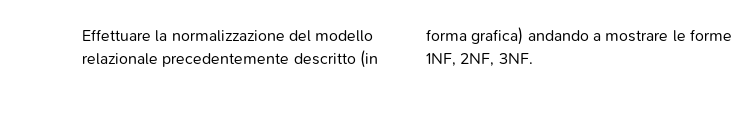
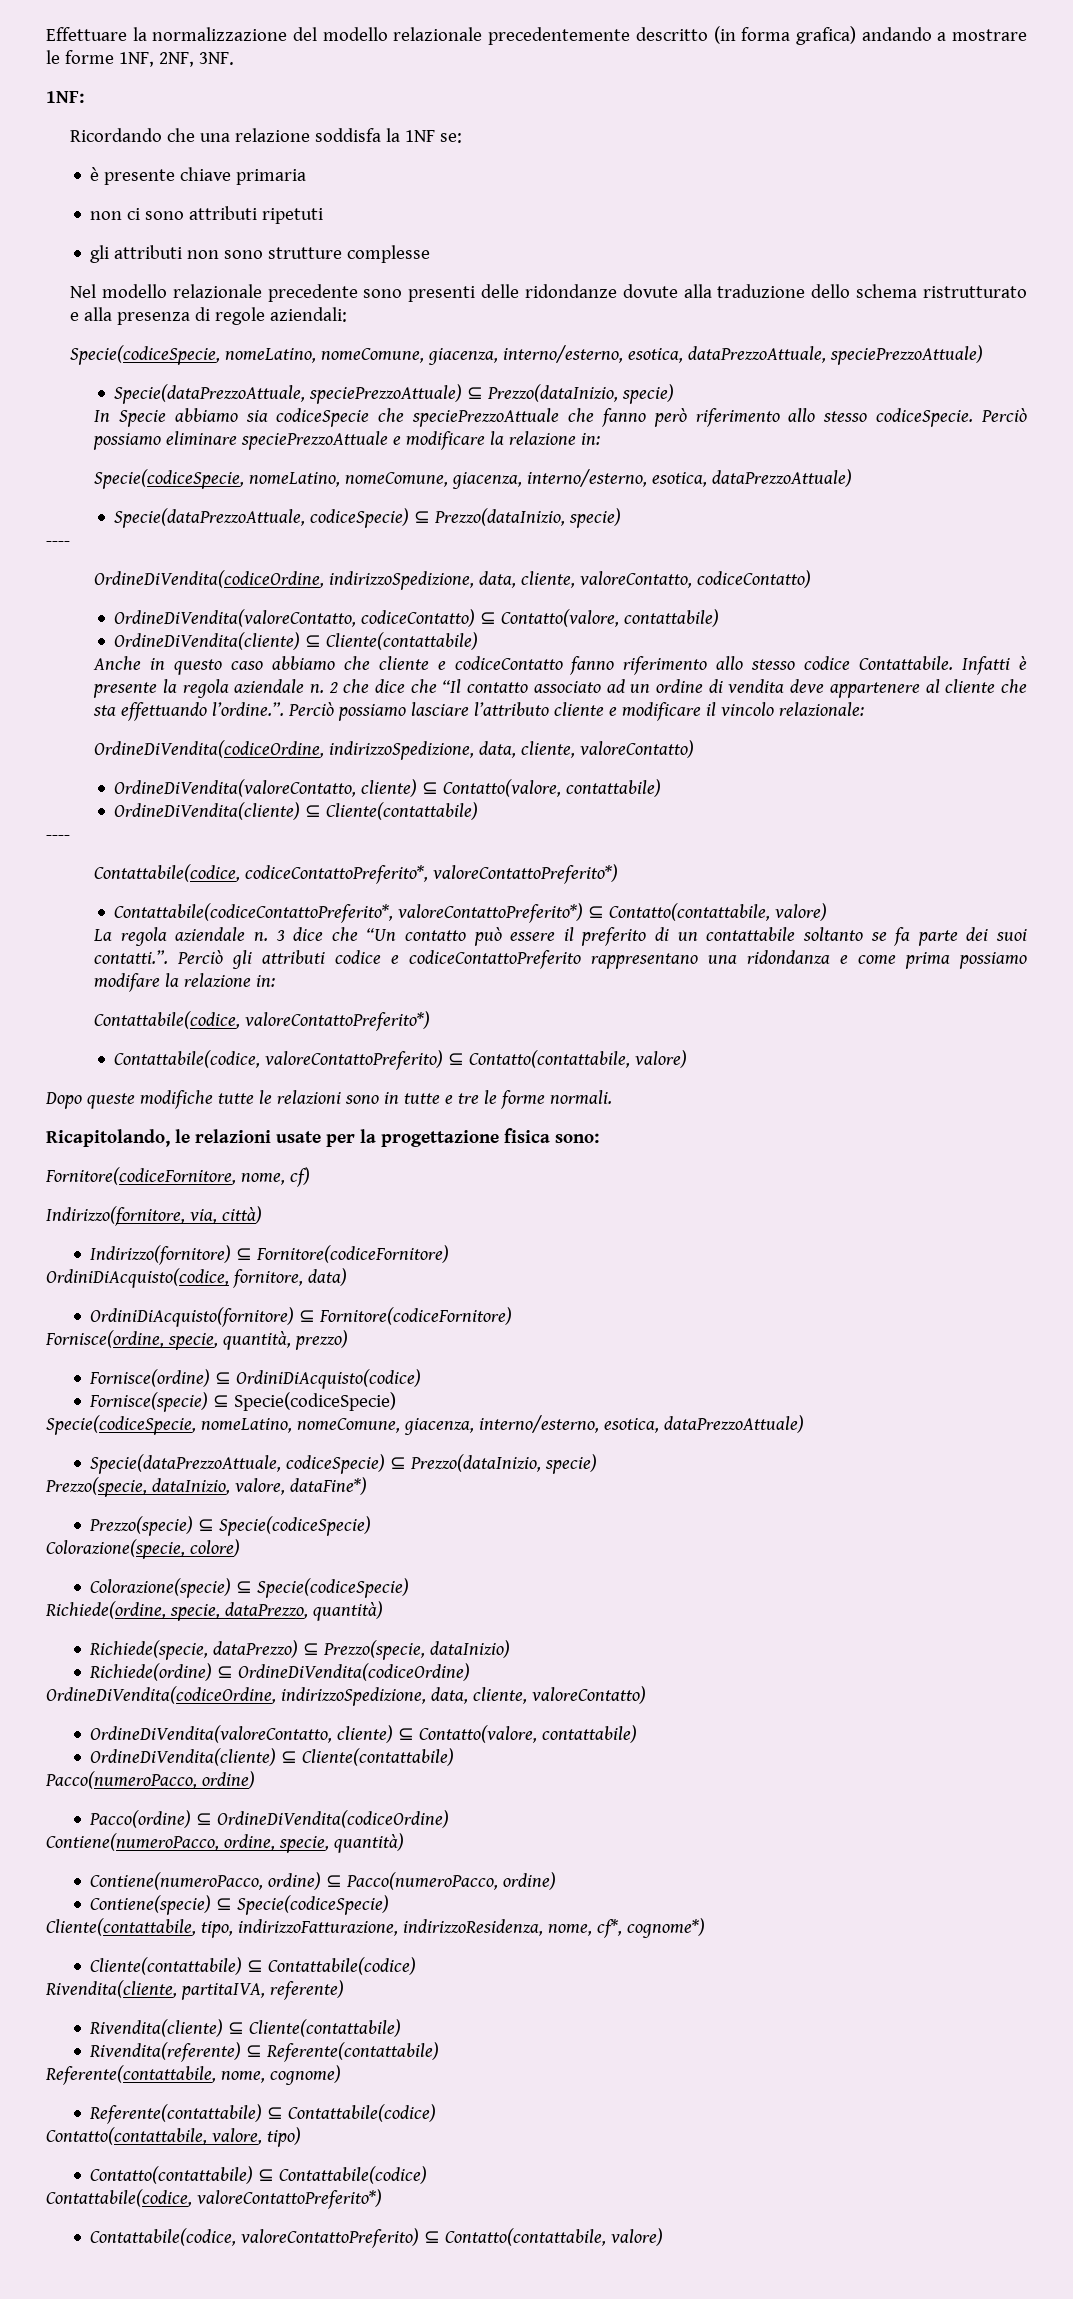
+ 1NF:
+ Ricordando che una relazione soddisfa la 1NF se:
+ è presente chiave primaria
+ non ci sono attributi ripetuti
+ gli attributi non sono strutture complesse
+ Nel modello relazionale precedente sono presenti delle ridondanze dovute alla traduzione dello schema ristrutturato e alla presenza di regole aziendali:
+ Specie(codiceSpecie, nomeLatino, nomeComune, giacenza, interno/esterno, esotica, dataPrezzoAttuale, speciePrezzoAttuale)
+ Specie(dataPrezzoAttuale, speciePrezzoAttuale) ⊆ Prezzo(dataInizio, specie)
+ In Specie abbiamo sia codiceSpecie che speciePrezzoAttuale che fanno però riferimento allo stesso codiceSpecie. Perciò possiamo eliminare speciePrezzoAttuale e modificare la relazione in:
+ Specie(codiceSpecie, nomeLatino, nomeComune, giacenza, interno/esterno, esotica, dataPrezzoAttuale)
+ Specie(dataPrezzoAttuale, codiceSpecie) ⊆ Prezzo(dataInizio, specie)
+ ----
+ OrdineDiVendita(codiceOrdine, indirizzoSpedizione, data, cliente, valoreContatto, codiceContatto)
+ OrdineDiVendita(valoreContatto, codiceContatto) ⊆ Contatto(valore, contattabile)
+ OrdineDiVendita(cliente) ⊆ Cliente(contattabile)
+ Anche in questo caso abbiamo che cliente e codiceContatto fanno riferimento allo stesso codice Contattabile. Infatti è presente la regola aziendale n. 2 che dice che “Il contatto associato ad un ordine di vendita deve appartenere al cliente che sta effettuando l’ordine.”. Perciò possiamo lasciare l’attributo cliente e modificare il vincolo relazionale:
+ OrdineDiVendita(codiceOrdine, indirizzoSpedizione, data, cliente, valoreContatto)
+ OrdineDiVendita(valoreContatto, cliente) ⊆ Contatto(valore, contattabile)
+ OrdineDiVendita(cliente) ⊆ Cliente(contattabile)
+ ----
+ Contattabile(codice, codiceContattoPreferito*, valoreContattoPreferito*)
+ Contattabile(codiceContattoPreferito*, valoreContattoPreferito*) ⊆ Contatto(contattabile, valore)
+ La regola aziendale n. 3 dice che “Un contatto può essere il preferito di un contattabile soltanto se fa parte dei suoi contatti.”. Perciò gli attributi codice e codiceContattoPreferito rappresentano una ridondanza e come prima possiamo modifare la relazione in:
+ Contattabile(codice, valoreContattoPreferito*)
+ Contattabile(codice, valoreContattoPreferito) ⊆ Contatto(contattabile, valore)
+ Dopo queste modifiche tutte le relazioni sono in tutte e tre le forme normali.
+ Ricapitolando, le relazioni usate per la progettazione fisica sono:
+ Fornitore(codiceFornitore, nome, cf)
+ Indirizzo(fornitore, via, città)
+ Indirizzo(fornitore) ⊆ Fornitore(codiceFornitore)
+ OrdiniDiAcquisto(codice, fornitore, data)
+ OrdiniDiAcquisto(fornitore) ⊆ Fornitore(codiceFornitore)
+ Fornisce(ordine, specie, quantità, prezzo)
+ Fornisce(ordine) ⊆ OrdiniDiAcquisto(codice)
+ Fornisce(specie) ⊆ Specie(codiceSpecie)
+ Specie(codiceSpecie, nomeLatino, nomeComune, giacenza, interno/esterno, esotica, dataPrezzoAttuale)
+ Specie(dataPrezzoAttuale, codiceSpecie) ⊆ Prezzo(dataInizio, specie)
+ Prezzo(specie, dataInizio, valore, dataFine*)
+ Prezzo(specie) ⊆ Specie(codiceSpecie)
+ Colorazione(specie, colore)
+ Colorazione(specie) ⊆ Specie(codiceSpecie)
+ Richiede(ordine, specie, dataPrezzo, quantità)
+ Richiede(specie, dataPrezzo) ⊆ Prezzo(specie, dataInizio)
+ Richiede(ordine) ⊆ OrdineDiVendita(codiceOrdine)
+ OrdineDiVendita(codiceOrdine, indirizzoSpedizione, data, cliente, valoreContatto)
+ OrdineDiVendita(valoreContatto, cliente) ⊆ Contatto(valore, contattabile)
+ OrdineDiVendita(cliente) ⊆ Cliente(contattabile)
+ Pacco(numeroPacco, ordine)
+ Pacco(ordine) ⊆ OrdineDiVendita(codiceOrdine)
+ Contiene(numeroPacco, ordine, specie, quantità)
+ Contiene(numeroPacco, ordine) ⊆ Pacco(numeroPacco, ordine)
+ Contiene(specie) ⊆ Specie(codiceSpecie)
+ Cliente(contattabile, tipo, indirizzoFatturazione, indirizzoResidenza, nome, cf*, cognome*)
+ Cliente(contattabile) ⊆ Contattabile(codice)
+ Rivendita(cliente, partitaIVA, referente)
+ Rivendita(cliente) ⊆ Cliente(contattabile)
+ Rivendita(referente) ⊆ Referente(contattabile)
+ Referente(contattabile, nome, cognome)
+ Referente(contattabile) ⊆ Contattabile(codice)
+ Contatto(contattabile, valore, tipo)
+ Contatto(contattabile) ⊆ Contattabile(codice)
+ Contattabile(codice, valoreContattoPreferito*)
+ Contattabile(codice, valoreContattoPreferito) ⊆ Contatto(contattabile, valore)

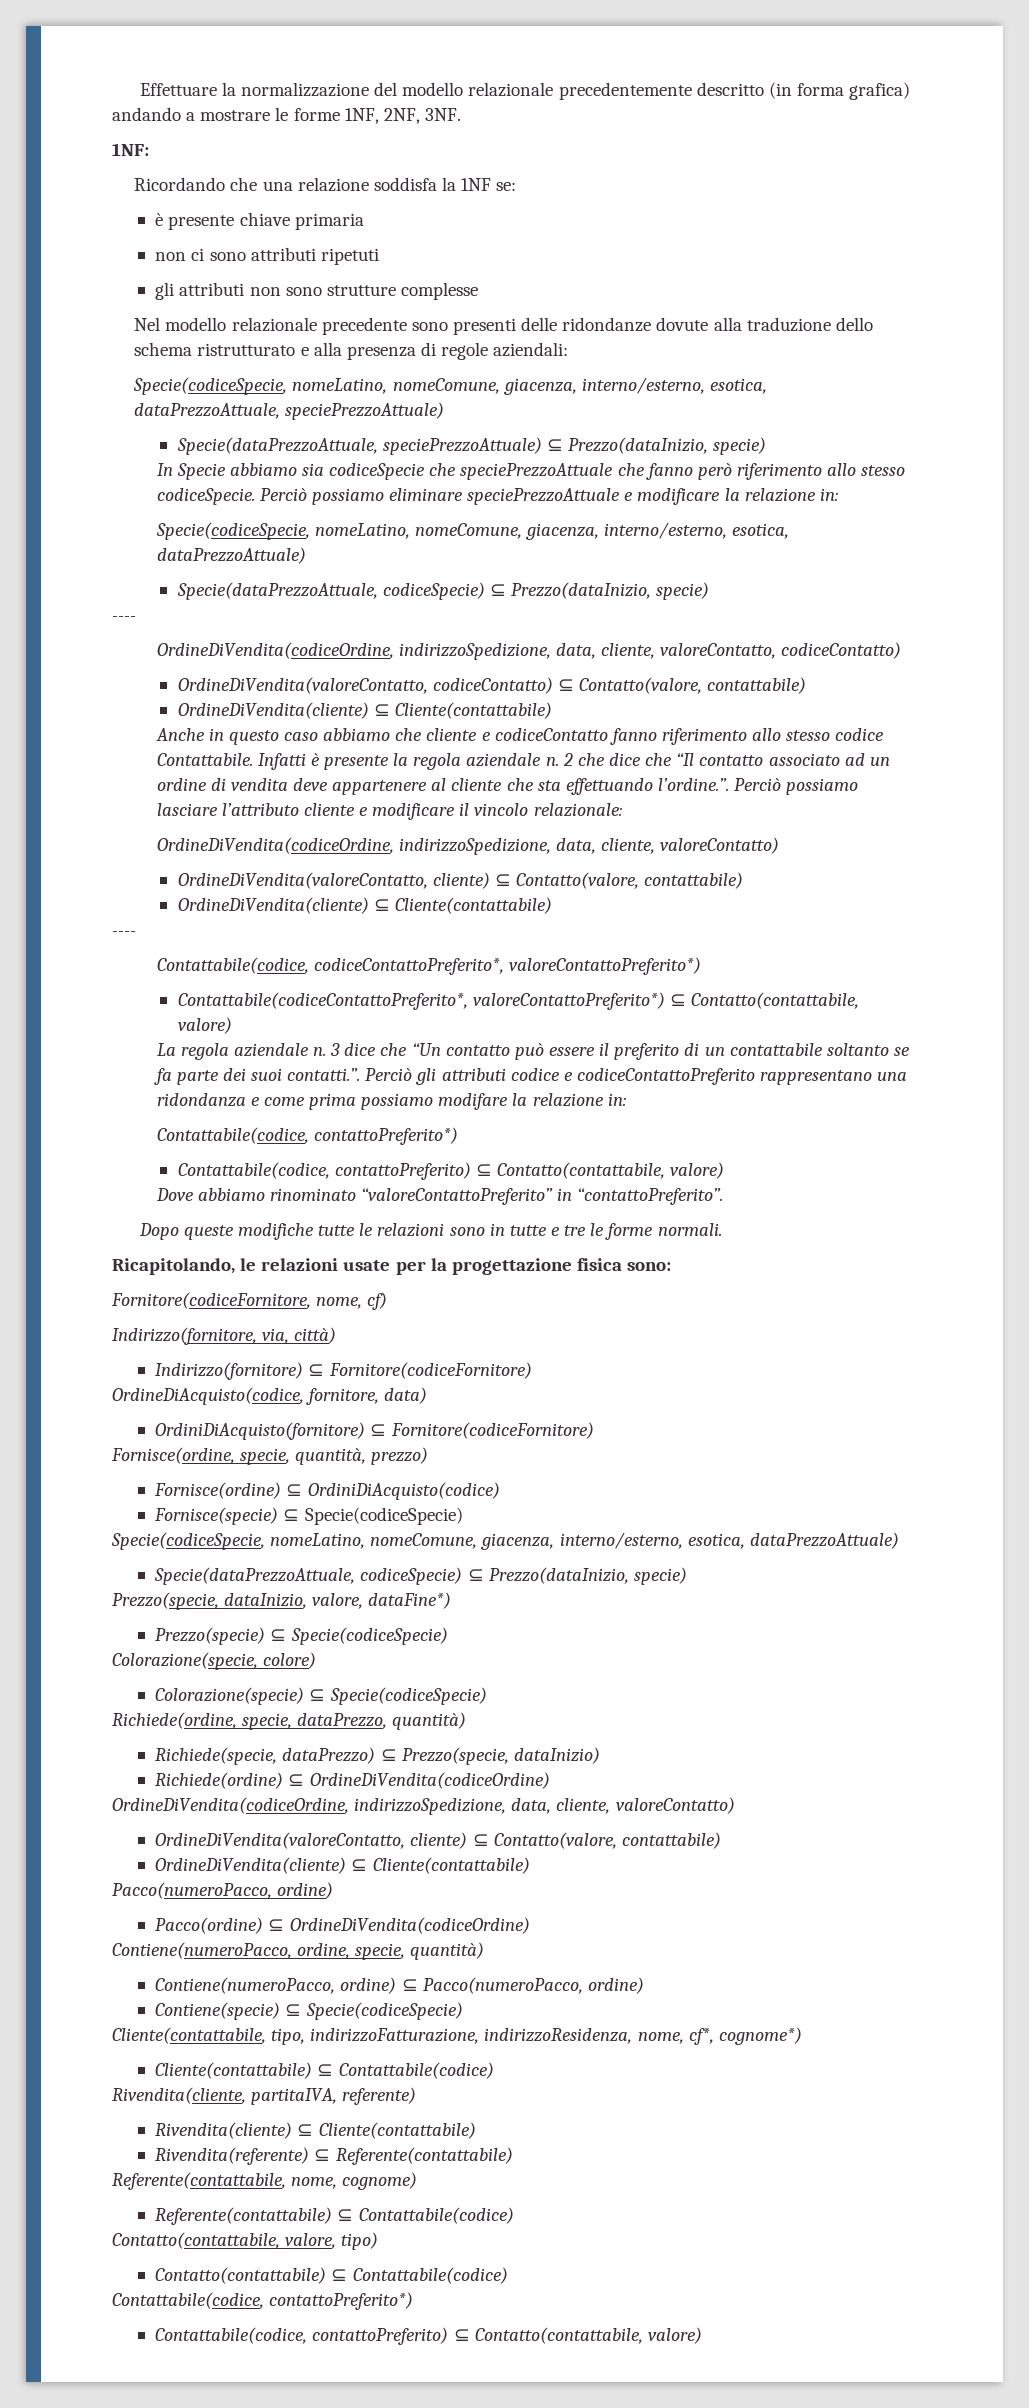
  3 dice che “Un contatto può essere il preferito di un contattabile soltanto se fa parte dei suoi contatti.”. Perciò gli attributi codice e codiceContattoPreferito rappresentano una ridondanza e come prima possiamo modifare la relazione in:
- Contattabile(codice, valoreContattoPreferito*)
- Contattabile(codice, valoreContattoPreferito) ⊆ Contatto(contattabile, valore)
+ Contattabile(codice, contattoPreferito*)
+ Contattabile(codice, contattoPreferito) ⊆ Contatto(contattabile, valore)
+ Dove abbiamo rinominato “valoreContattoPreferito” in “contattoPreferito”.
- OrdiniDiAcquisto(codice, fornitore, data)
+ OrdineDiAcquisto(codice, fornitore, data)
  Contatto(contattabile) ⊆ Contattabile(codice)
- Contattabile(codice, valoreContattoPreferito*)
- Contattabile(codice, valoreContattoPreferito) ⊆ Contatto(contattabile, valore)
+ Contattabile(codice, contattoPreferito*)
+ Contattabile(codice, contattoPreferito) ⊆ Contatto(contattabile, valore)

